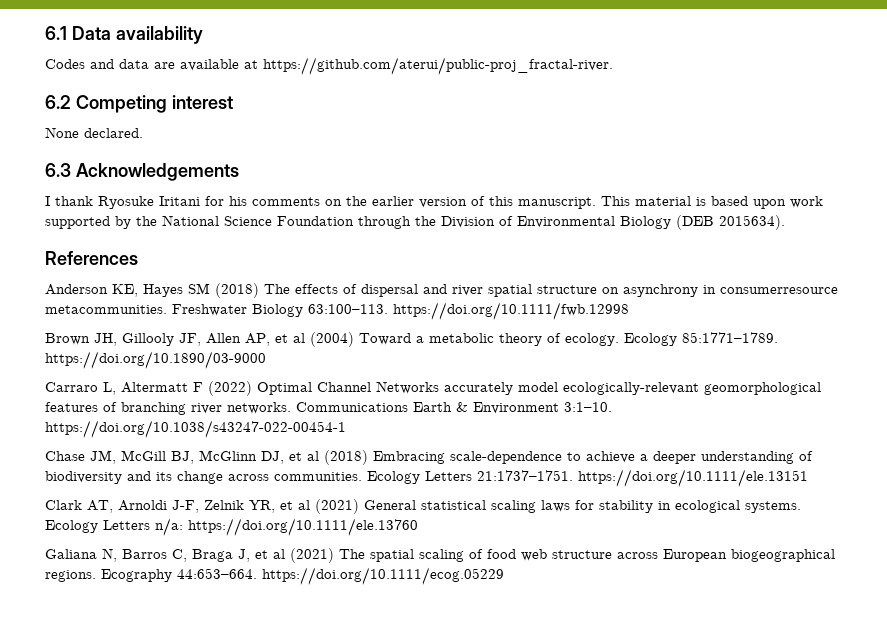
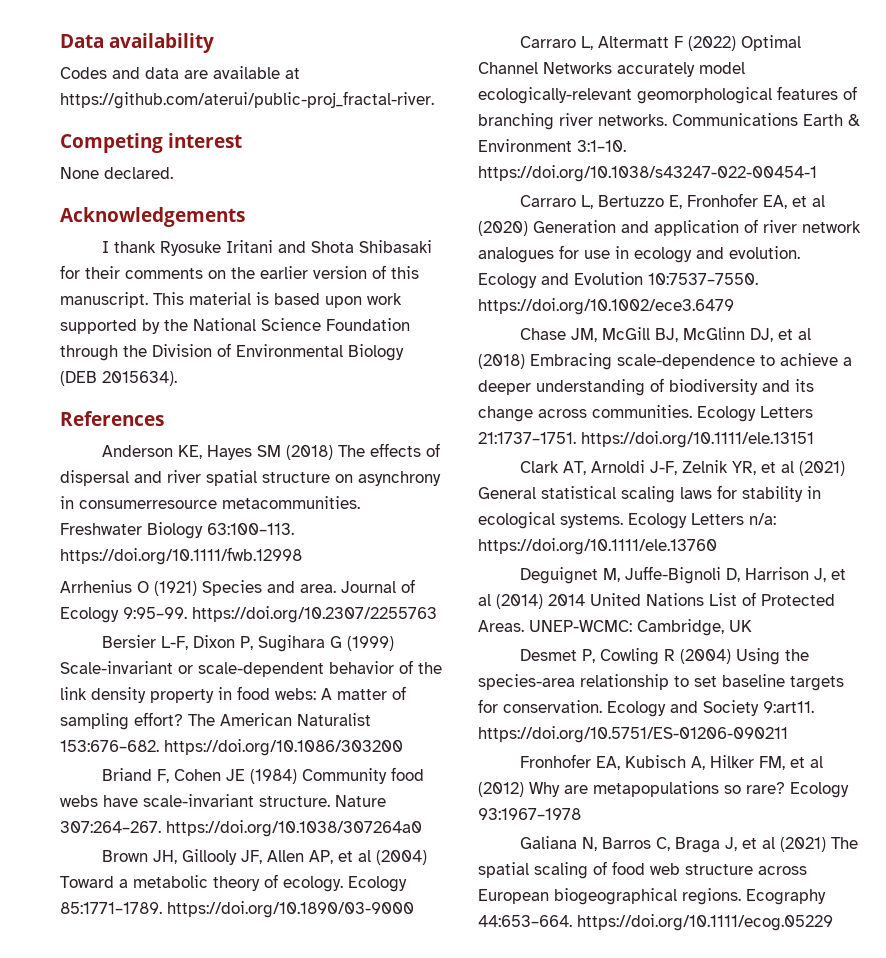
- 6.1 Data availability
+ Data availability
- 6.2 Competing interest
+ Competing interest
- 6.3 Acknowledgements
+ Acknowledgements
- I thank Ryosuke Iritani for his comments on the earlier version of this manuscript.
+ I thank Ryosuke Iritani and Shota Shibasaki for their comments on the earlier version of this manuscript.
+ Arrhenius O (1921) Species and area. Journal of Ecology 9:95–99. https://doi.org/10.2307/2255763
+ Bersier L-F, Dixon P, Sugihara G (1999) Scale-invariant or scale-dependent behavior of the link density property in food webs: A matter of sampling effort? The American Naturalist 153:676–682. https://doi.org/10.1086/303200
+ Briand F, Cohen JE (1984) Community food webs have scale-invariant structure. Nature 307:264–267. https://doi.org/10.1038/307264a0
+ Carraro L, Bertuzzo E, Fronhofer EA, et al (2020) Generation and application of river network analogues for use in ecology and evolution. Ecology and Evolution 10:7537–7550. https://doi.org/10.1002/ece3.6479
+ Deguignet M, Juffe-Bignoli D, Harrison J, et al (2014) 2014 United Nations List of Protected Areas. UNEP-WCMC: Cambridge, UK
+ Desmet P, Cowling R (2004) Using the species-area relationship to set baseline targets for conservation. Ecology and Society 9:art11. https://doi.org/10.5751/ES-01206-090211
+ Fronhofer EA, Kubisch A, Hilker FM, et al (2012) Why are metapopulations so rare? Ecology 93:1967–1978

